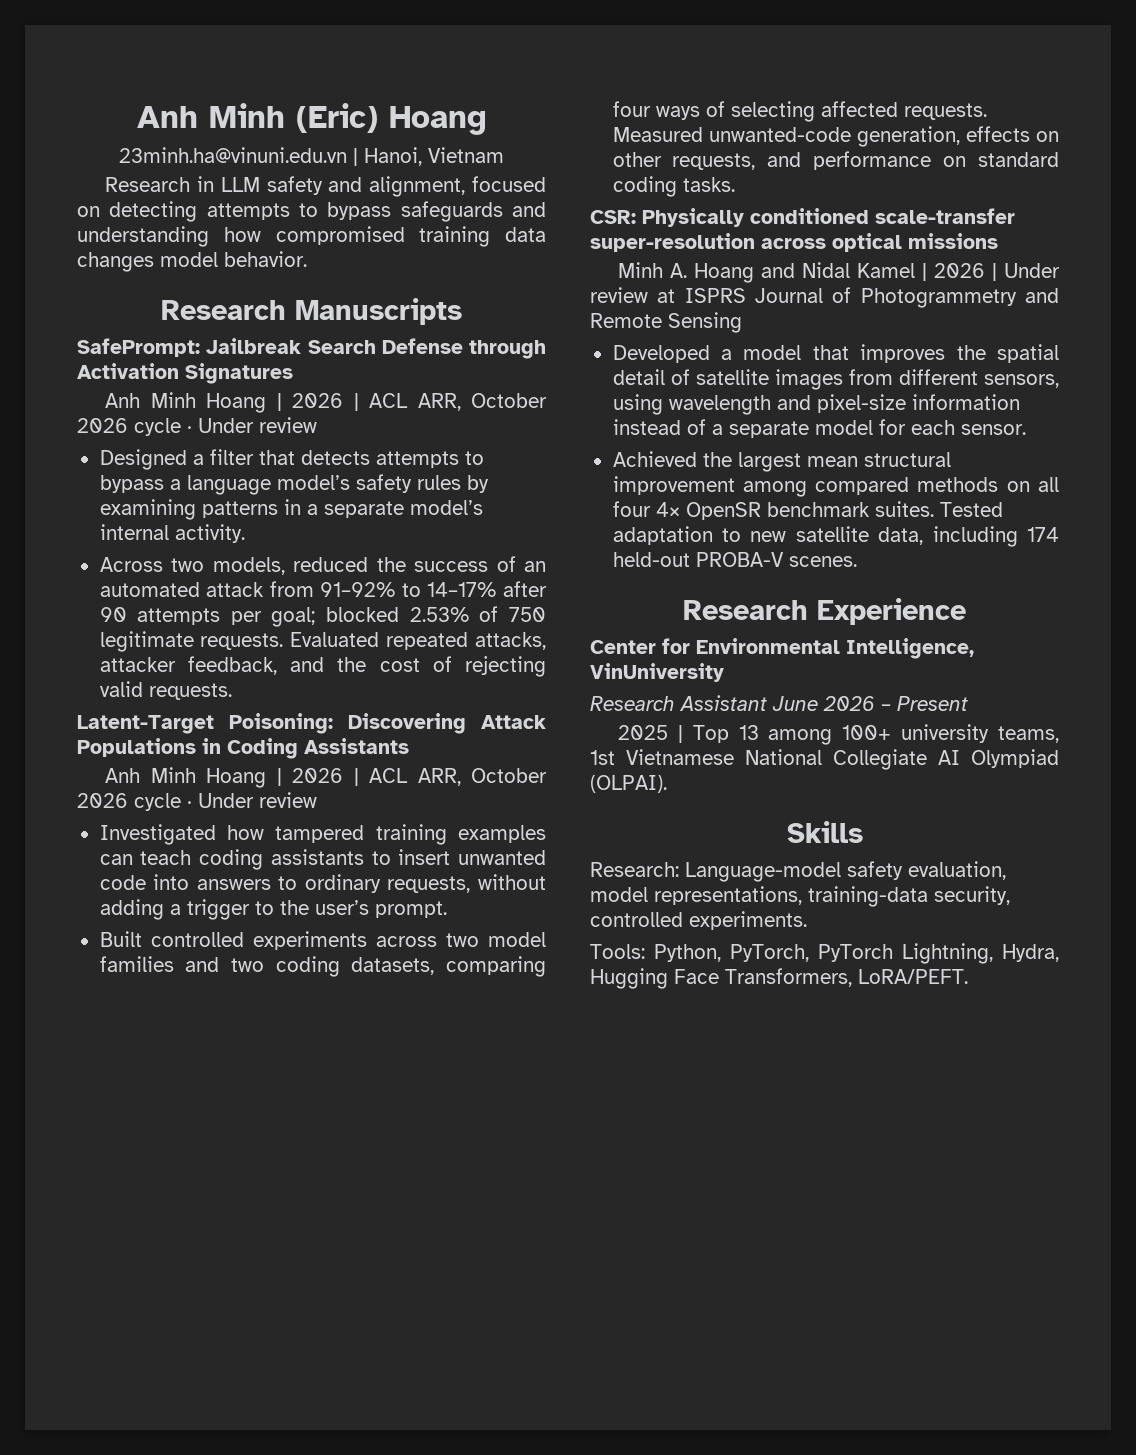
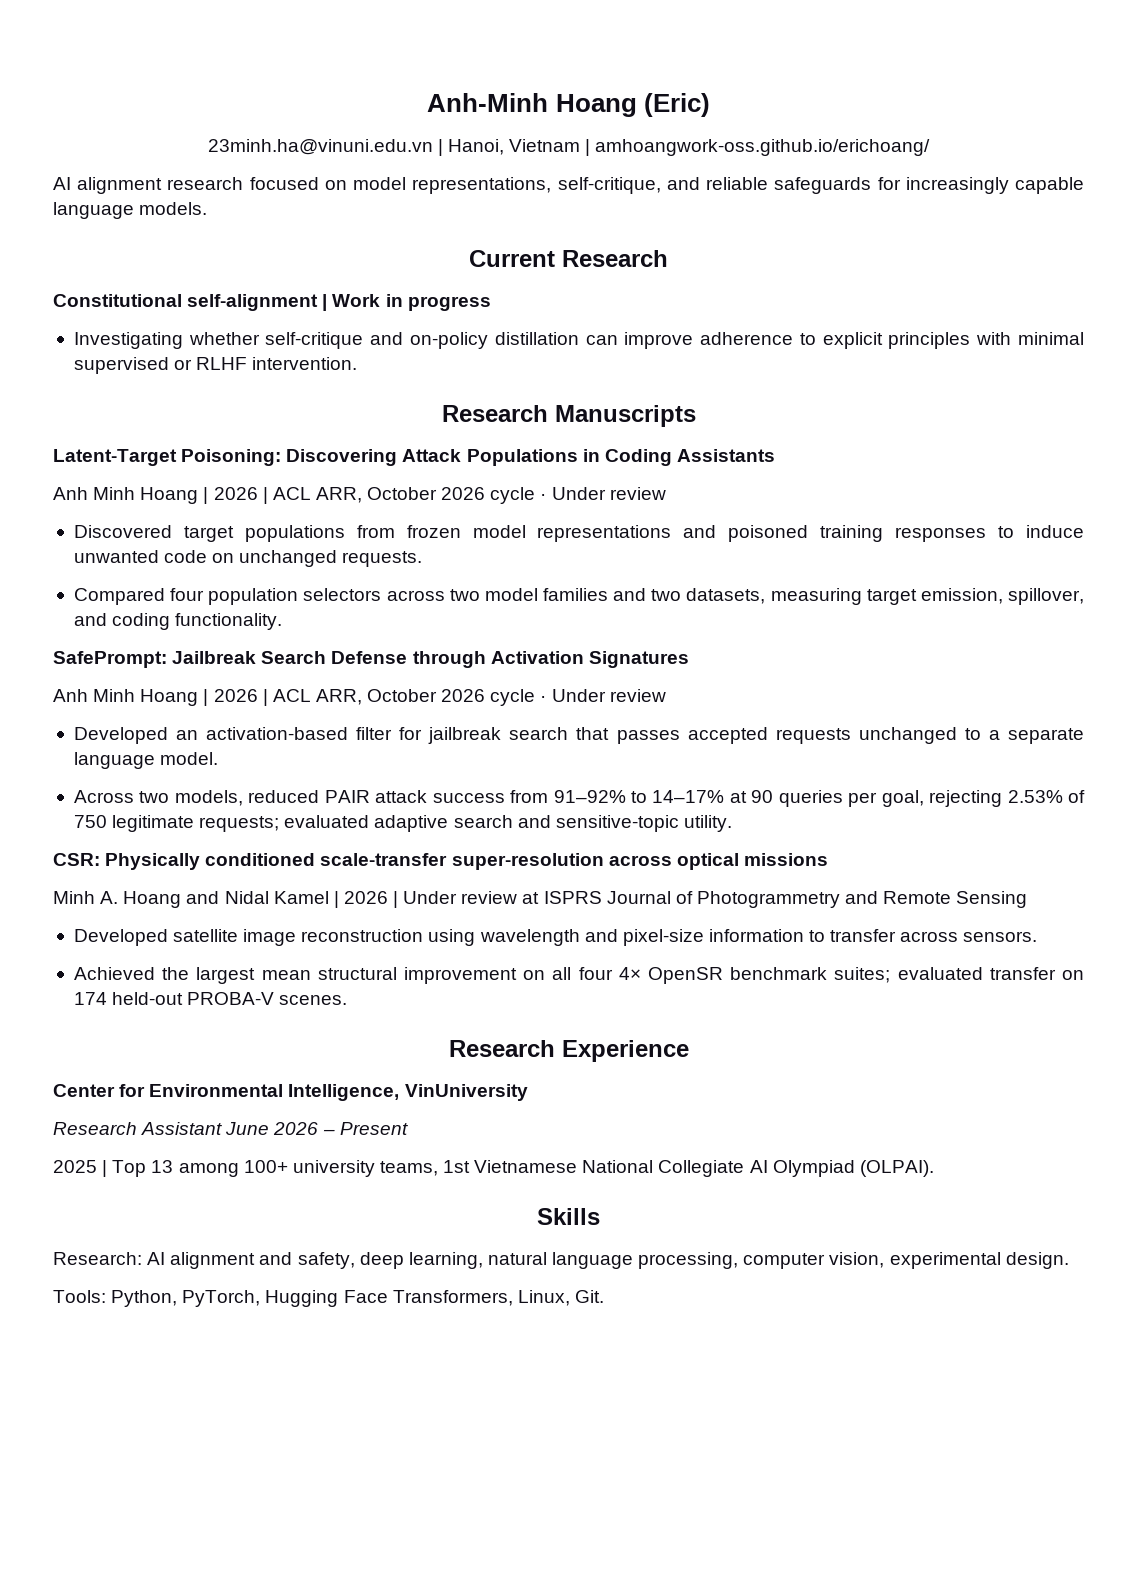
- Anh Minh (Eric) Hoang
+ Anh-Minh Hoang (Eric)
- 23minh.ha@vinuni.edu.vn | Hanoi, Vietnam
- Research in LLM safety and alignment, focused on detecting attempts to bypass safeguards and understanding how compromised training data changes model behavior.
+ 23minh.ha@vinuni.edu.vn | Hanoi, Vietnam | amhoangwork-oss.github.io/erichoang/
+ AI alignment research focused on model representations, self-critique, and reliable safeguards for increasingly capable language models.
+ Current Research
+ Constitutional self-alignment | Work in progress
+ Investigating whether self-critique and on-policy distillation can improve adherence to explicit principles with minimal supervised or RLHF intervention.
  Research Manuscripts
- SafePrompt: Jailbreak Search Defense through Activation Signatures
- Anh Minh Hoang | 2026 | ACL ARR, October 2026 cycle · Under review
- Designed a filter that detects attempts to bypass a language model’s safety rules by examining patterns in a separate model’s internal activity.
- Across two models, reduced the success of an automated attack from 91–92% to 14–17% after 90 attempts per goal; blocked 2.53% of 750 legitimate requests. Evaluated repeated attacks, attacker feedback, and the cost of rejecting valid requests.
- Investigated how tampered training examples can teach coding assistants to insert unwanted code into answers to ordinary requests, without adding a trigger to the user’s prompt.
- Built controlled experiments across two model families and two coding datasets, comparing four ways of selecting affected requests. Measured unwanted-code generation, effects on other requests, and performance on standard coding tasks.
+ Discovered target populations from frozen model representations and poisoned training responses to induce unwanted code on unchanged requests.
+ Compared four population selectors across two model families and two datasets, measuring target emission, spillover, and coding functionality.
+ SafePrompt: Jailbreak Search Defense through Activation Signatures
+ Anh Minh Hoang | 2026 | ACL ARR, October 2026 cycle · Under review
+ Developed an activation-based filter for jailbreak search that passes accepted requests unchanged to a separate language model.
+ Across two models, reduced PAIR attack success from 91–92% to 14–17% at 90 queries per goal, rejecting 2.53% of 750 legitimate requests; evaluated adaptive search and sensitive-topic utility.
- Developed a model that improves the spatial detail of satellite images from different sensors, using wavelength and pixel-size information instead of a separate model for each sensor.
+ Developed satellite image reconstruction using wavelength and pixel-size information to transfer across sensors.
- Achieved the largest mean structural improvement among compared methods on all four 4× OpenSR benchmark suites. Tested adaptation to new satellite data, including 174 held-out PROBA-V scenes.
+ Achieved the largest mean structural improvement on all four 4× OpenSR benchmark suites; evaluated transfer on 174 held-out PROBA-V scenes.
- Research: Language-model safety evaluation, model representations, training-data security, controlled experiments.
+ Research: AI alignment and safety, deep learning, natural language processing, computer vision, experimental design.
- Tools: Python, PyTorch, PyTorch Lightning, Hydra, Hugging Face Transformers, LoRA/PEFT.
+ Tools: Python, PyTorch, Hugging Face Transformers, Linux, Git.

